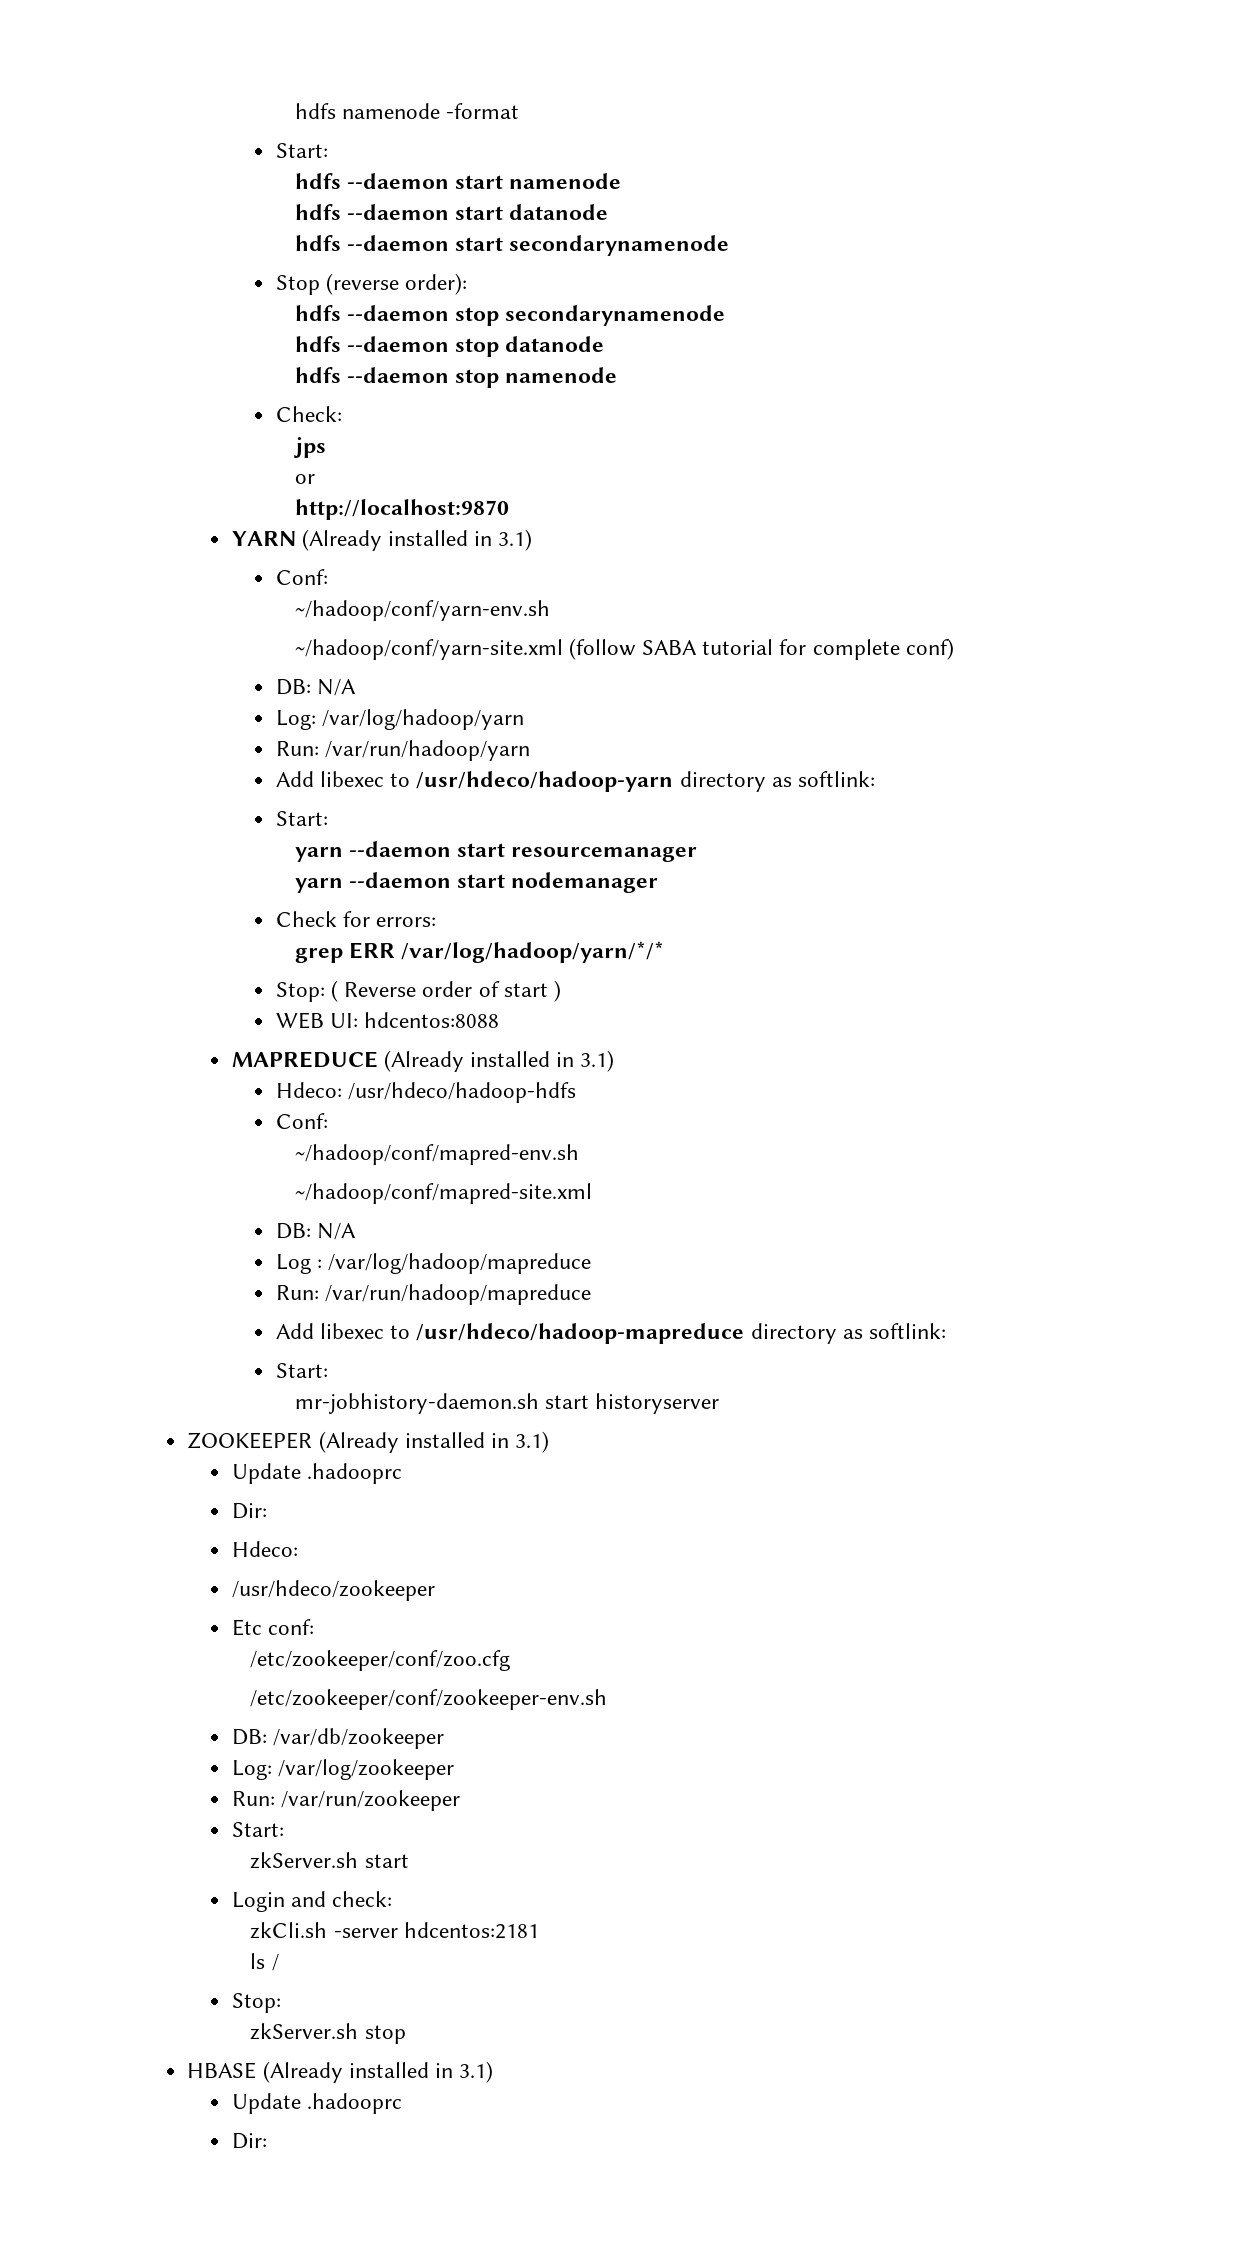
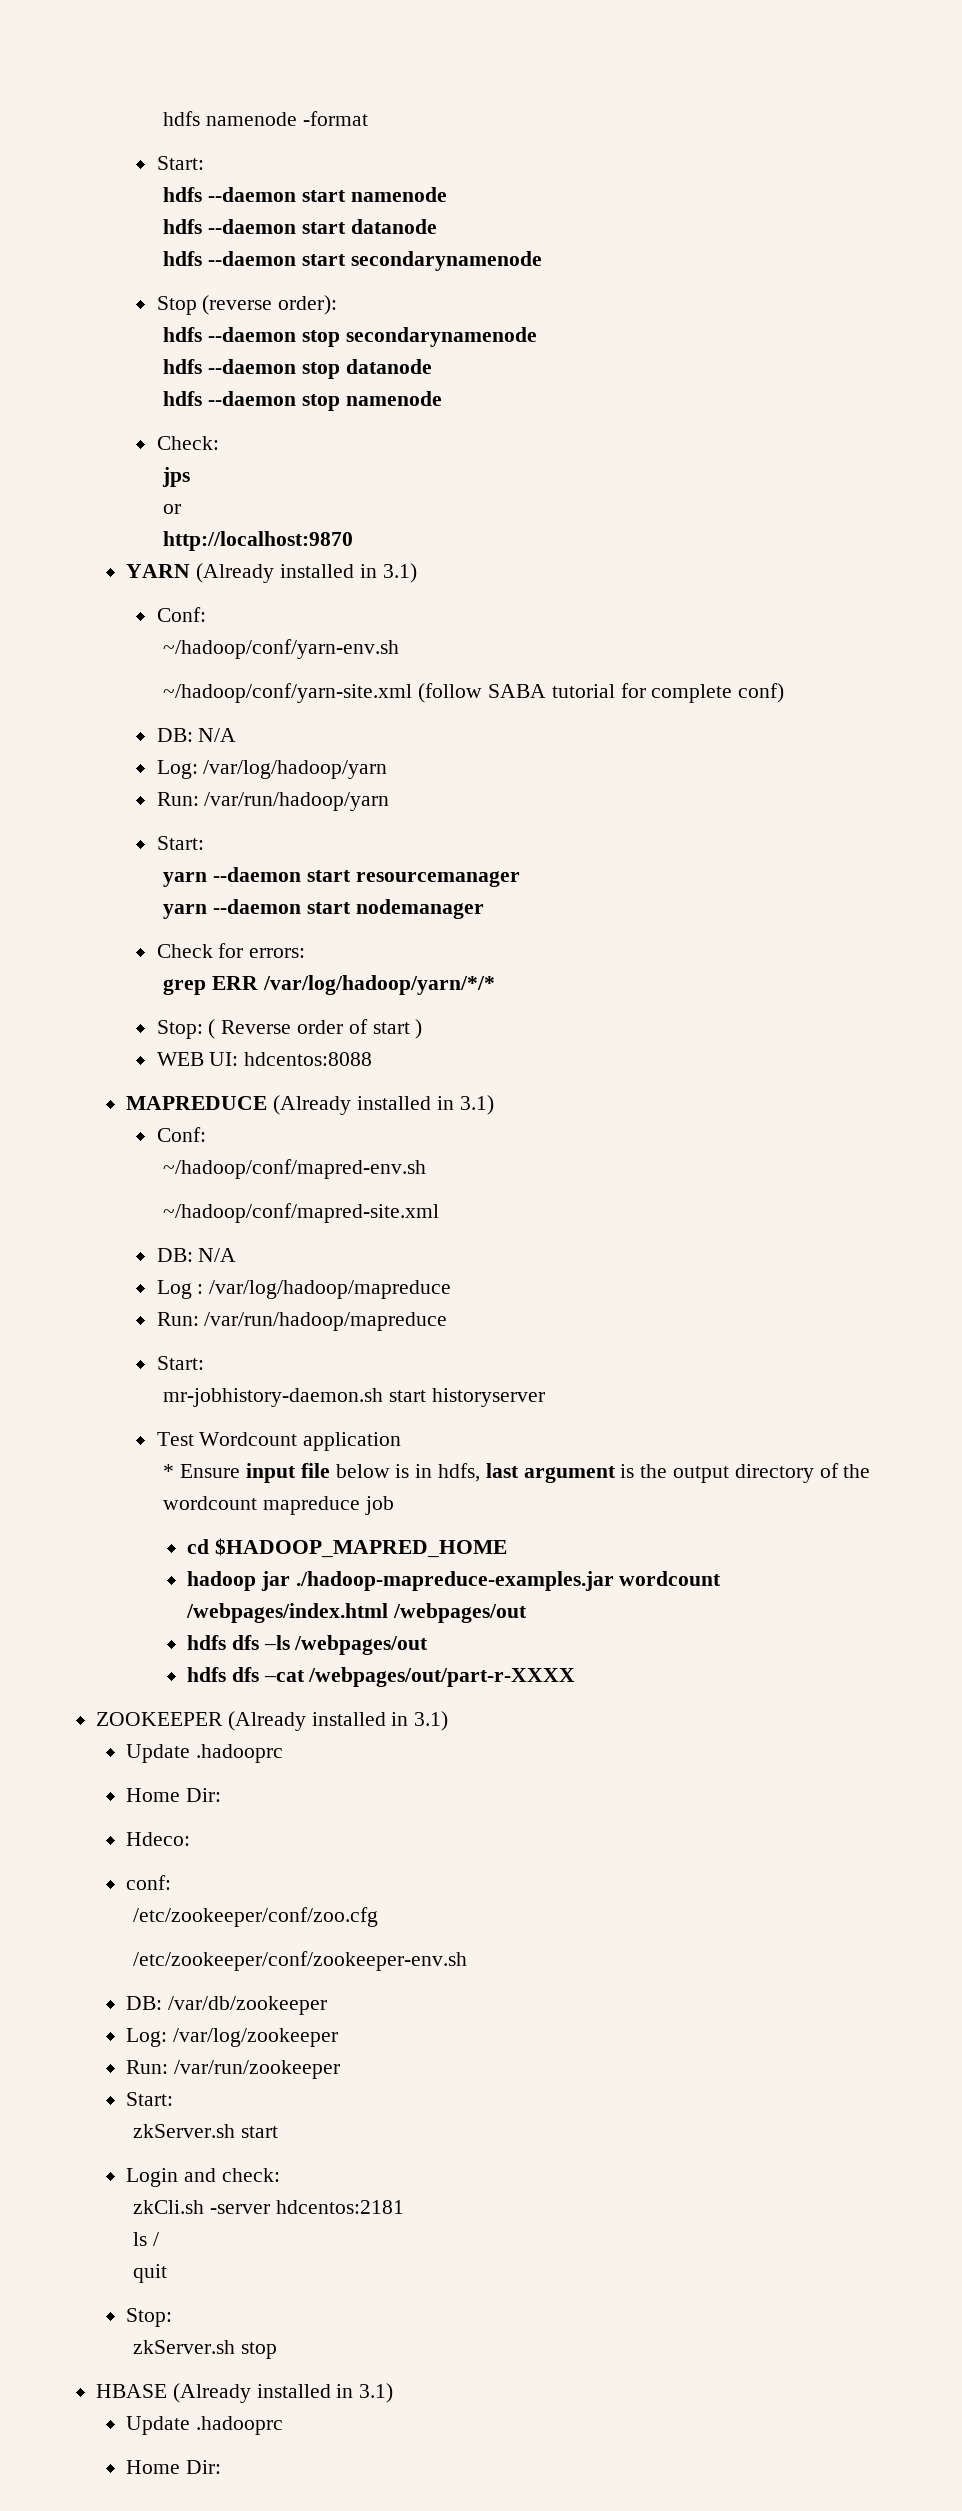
- Add libexec to /usr/hdeco/hadoop-yarn directory as softlink:
- Hdeco: /usr/hdeco/hadoop-hdfs
  Run: /var/run/hadoop/mapreduce
- Add libexec to /usr/hdeco/hadoop-mapreduce directory as softlink:
  Start:
  mr-jobhistory-daemon.sh start historyserver
+ Test Wordcount application
+ * Ensure input file below is in hdfs, last argument is the output directory of the wordcount mapreduce job
+ cd $HADOOP_MAPRED_HOME
+ hadoop jar ./hadoop-mapreduce-examples.jar wordcount /webpages/index.html /webpages/out
+ hdfs dfs –ls /webpages/out
+ hdfs dfs –cat /webpages/out/part-r-XXXX
  ZOOKEEPER (Already installed in 3.1)
  Update .hadooprc
- Dir:
+ Home Dir:
- /usr/hdeco/zookeeper
- Etc conf:
+ conf:
+ quit
  HBASE (Already installed in 3.1)
  Update .hadooprc
- Dir:
+ Home Dir:

